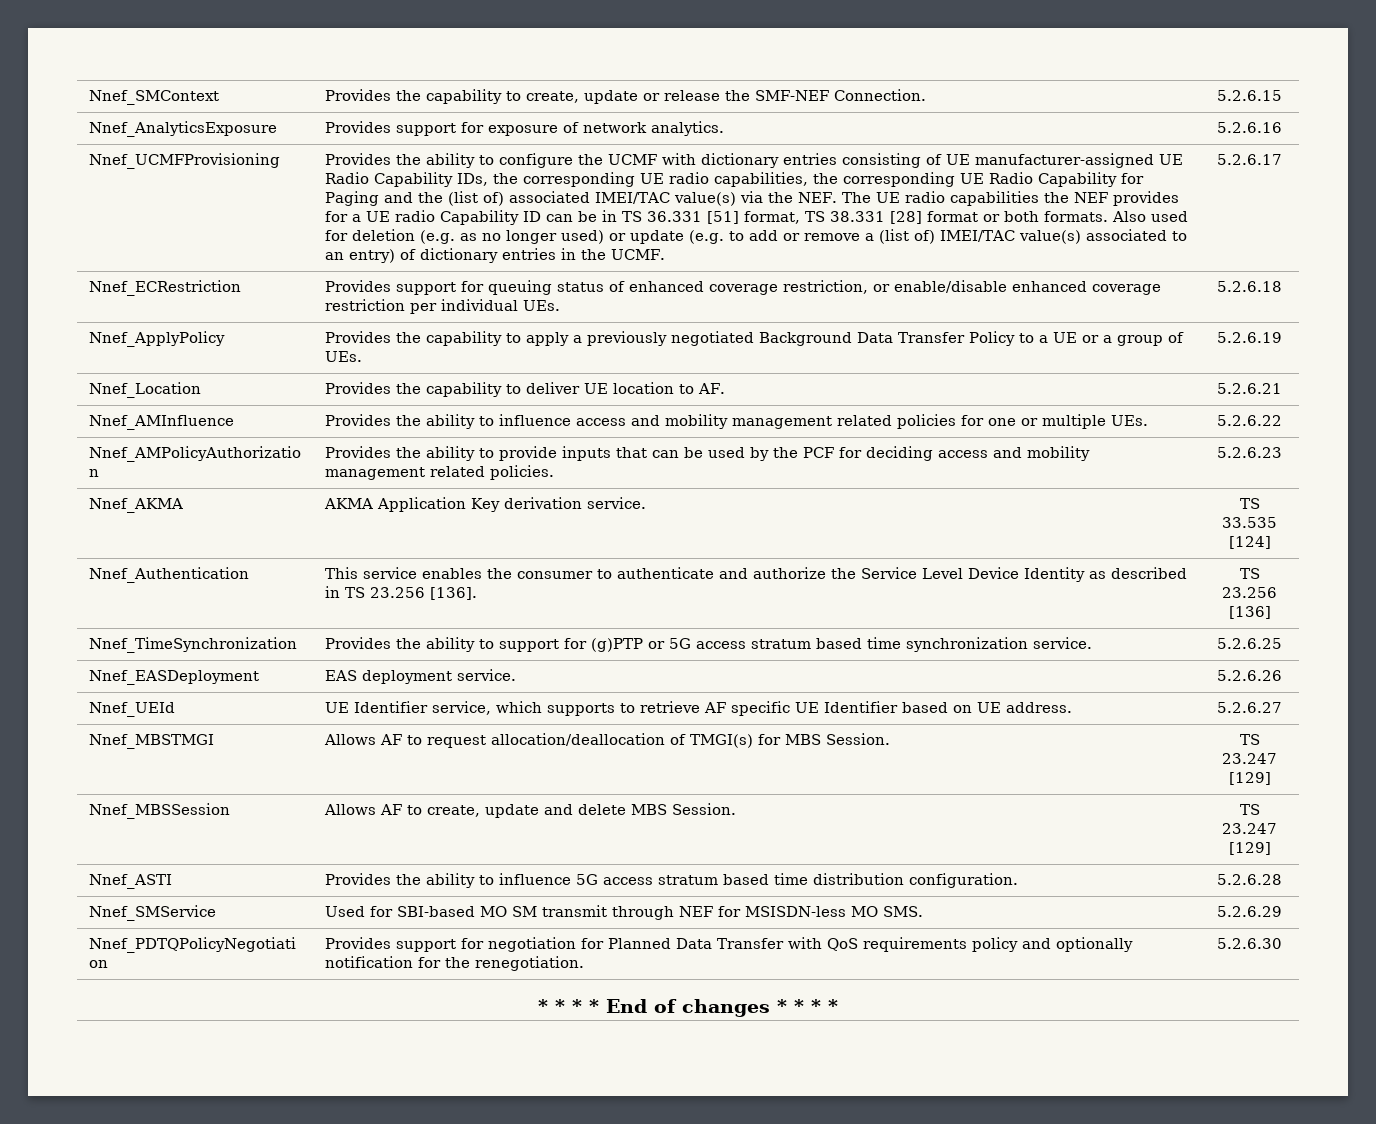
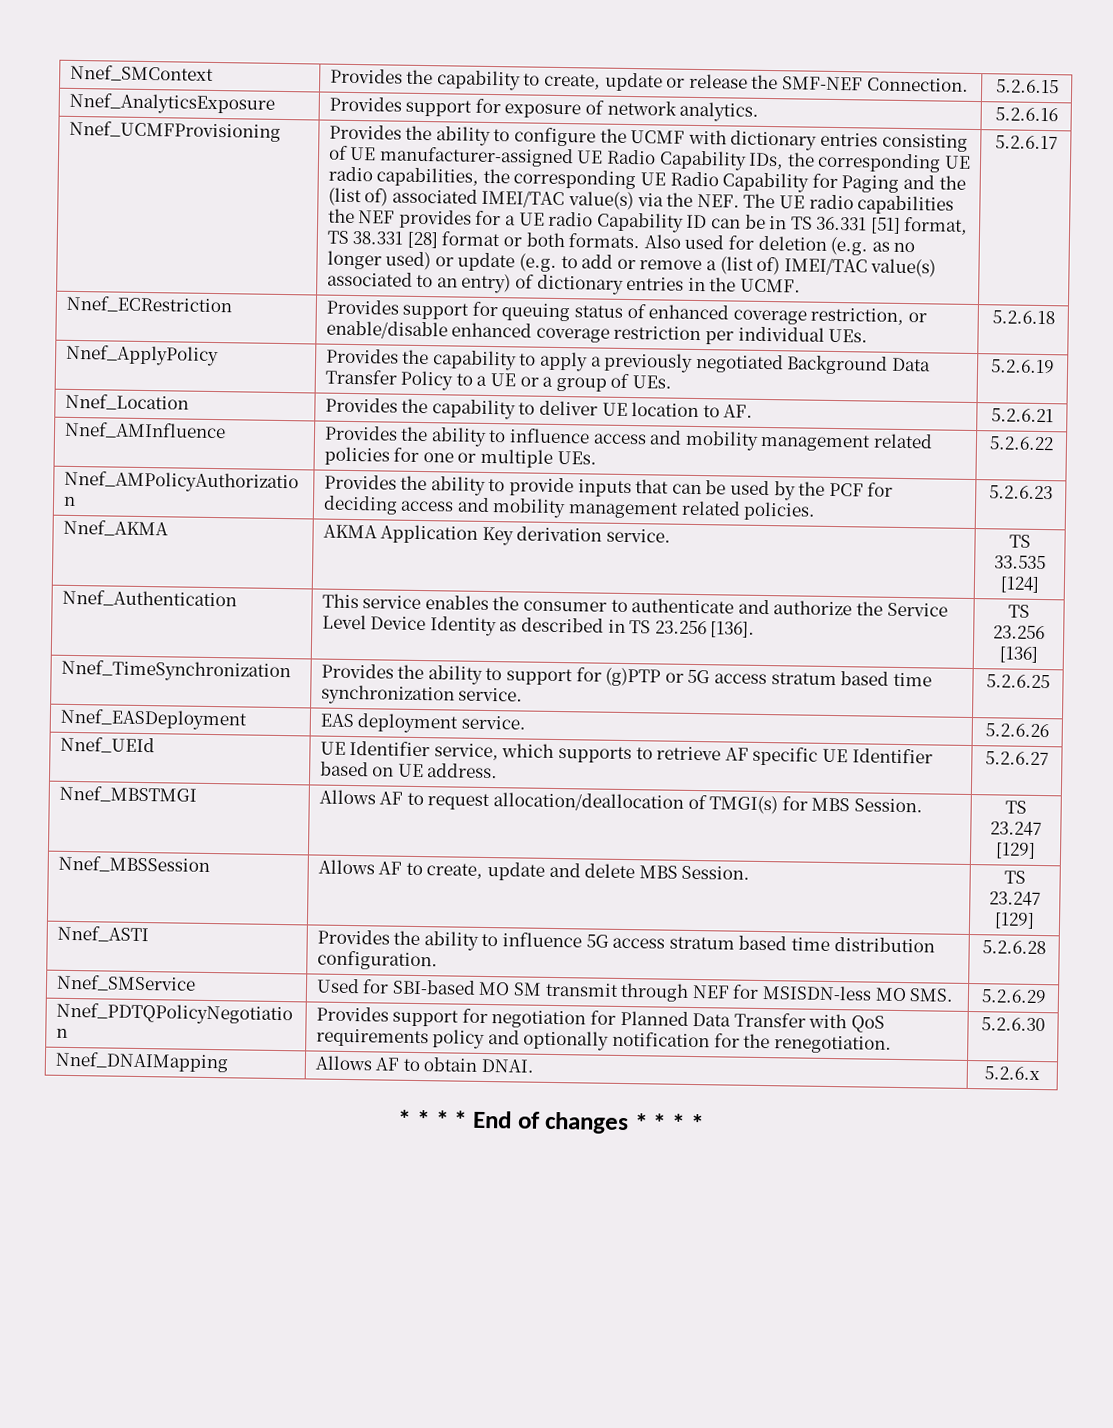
+ Nnef_DNAIMapping | Allows AF to obtain DNAI. | 5.2.6.x

